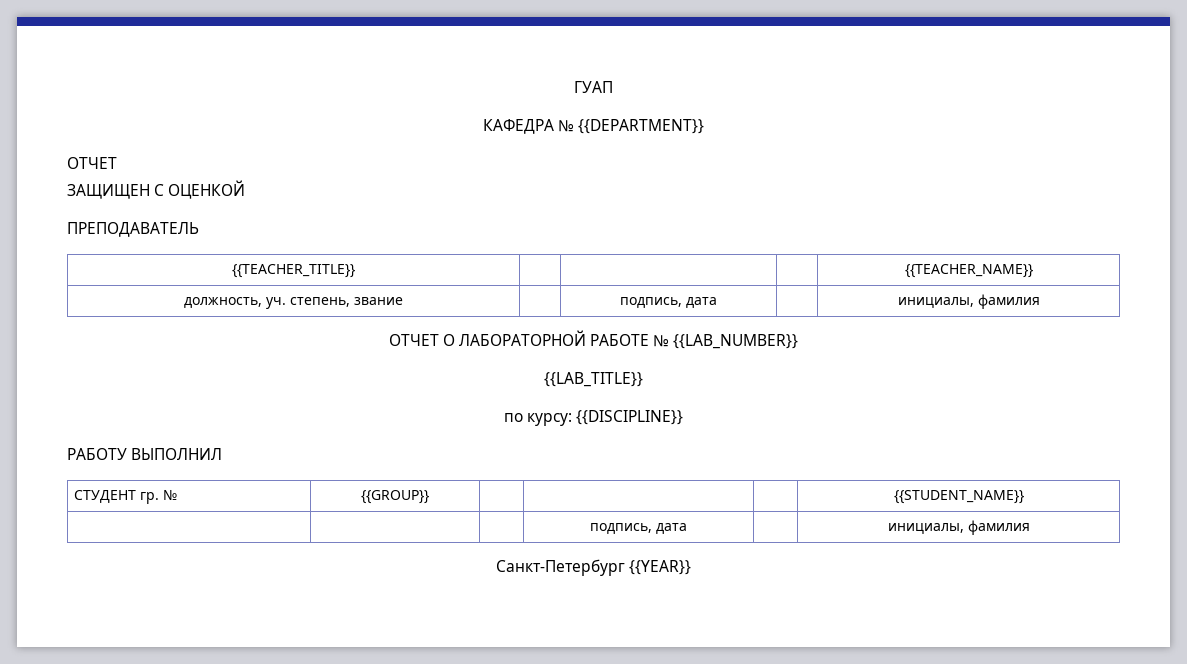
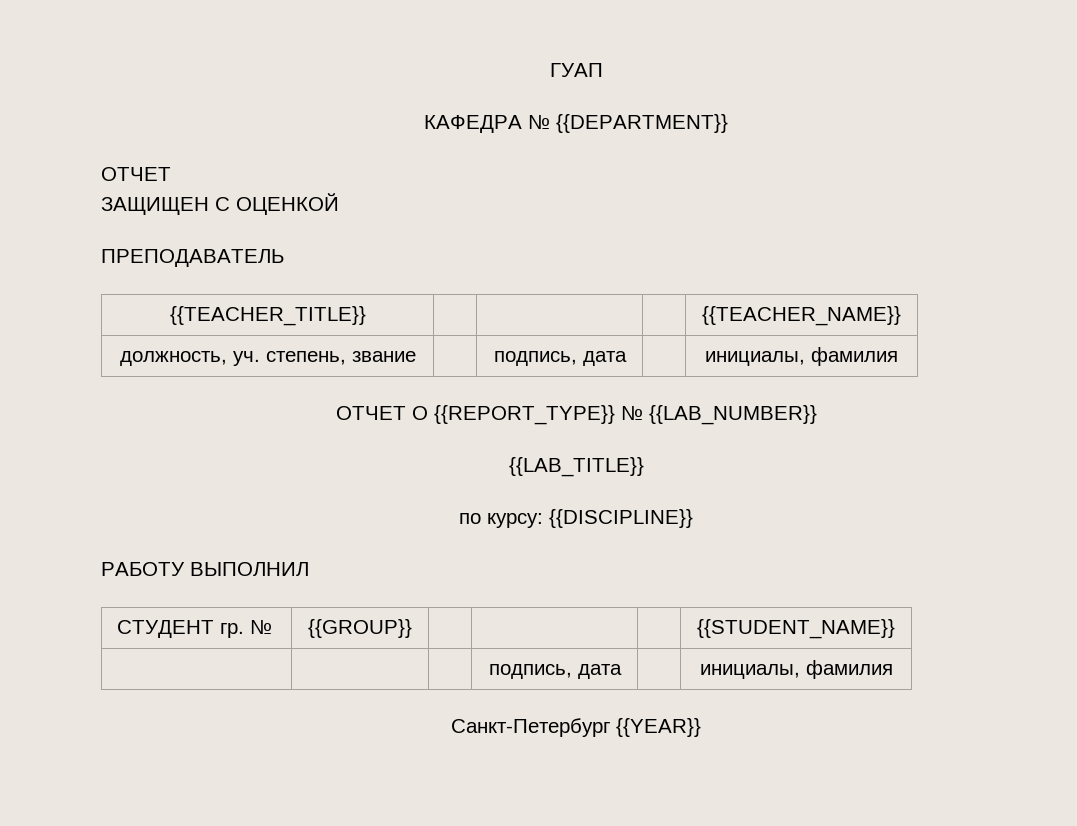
- ОТЧЕТ О ЛАБОРАТОРНОЙ РАБОТЕ № {{LAB_NUMBER}}
+ ОТЧЕТ О {{REPORT_TYPE}} № {{LAB_NUMBER}}

